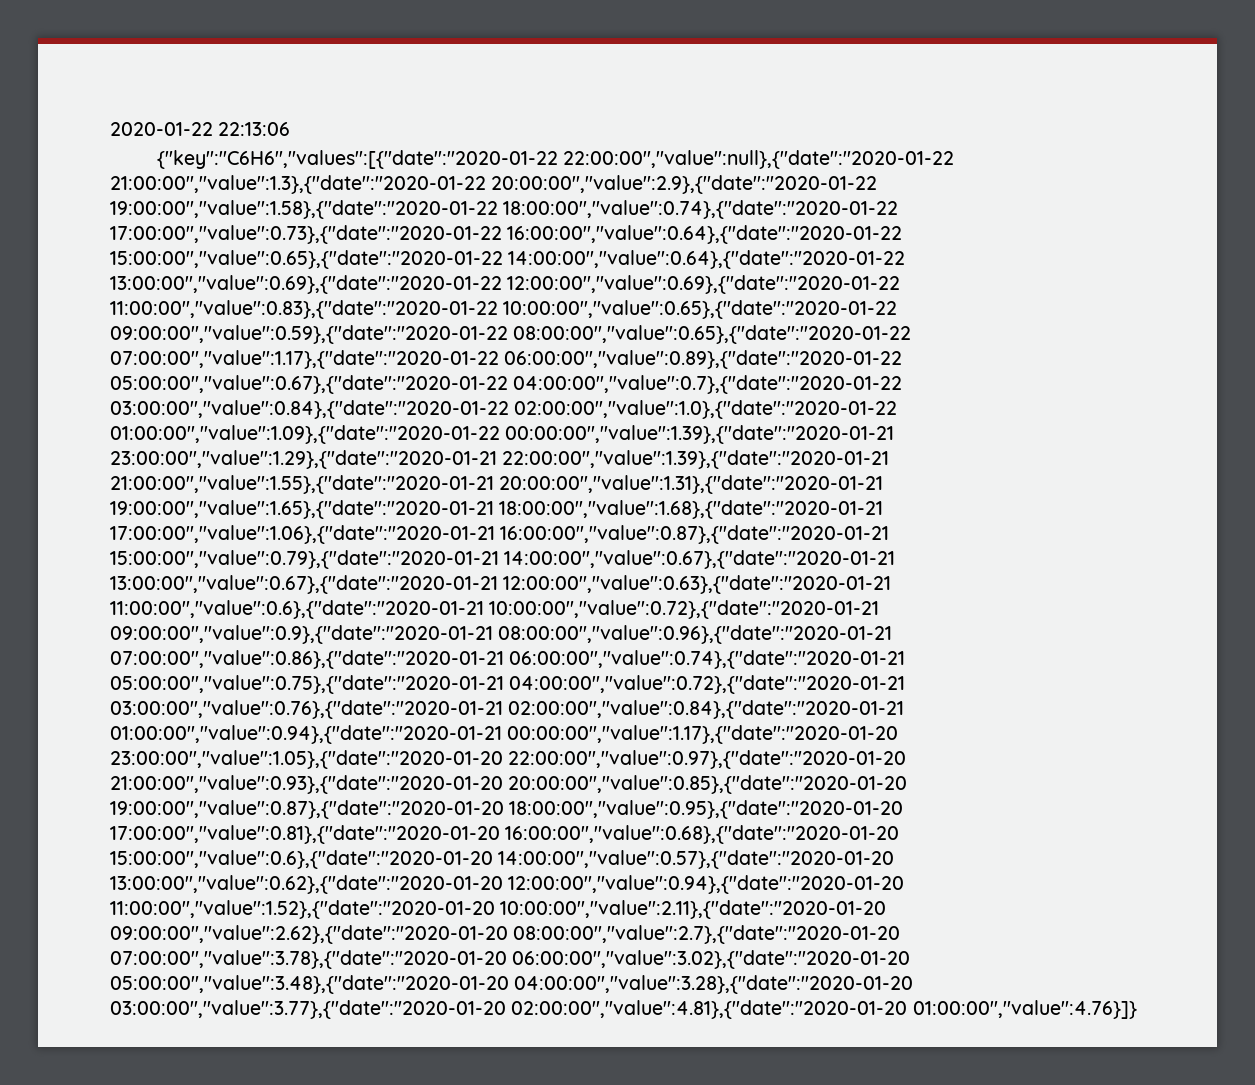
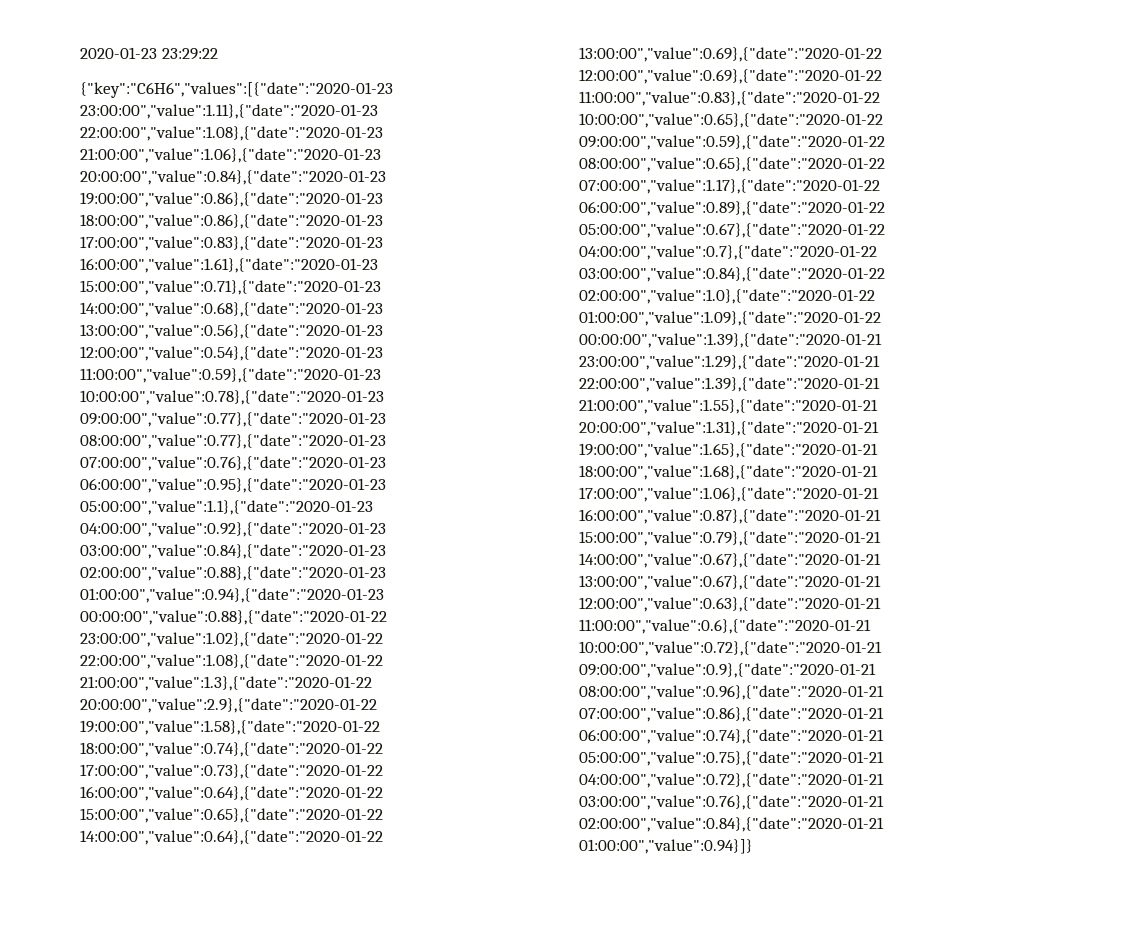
- 2020-01-22 22:13:06
- {"key":"C6H6","values":[{"date":"2020-01-22 22:00:00","value":null},{"date":"2020-01-22 21:00:00","value":1.3},{"date":"2020-01-22 20:00:00","value":2.9},{"date":"2020-01-22 19:00:00","value":1.58},{"date":"2020-01-22 18:00:00","value":0.74},{"date":"2020-01-22 17:00:00","value":0.73},{"date":"2020-01-22 16:00:00","value":0.64},{"date":"2020-01-22 15:00:00","value":0.65},{"date":"2020-01-22 14:00:00","value":0.64},{"date":"2020-01-22 13:00:00","value":0.69},{"date":"2020-01-22 12:00:00","value":0.69},{"date":"2020-01-22 11:00:00","value":0.83},{"date":"2020-01-22 10:00:00","value":0.65},{"date":"2020-01-22 09:00:00","value":0.59},{"date":"2020-01-22 08:00:00","value":0.65},{"date":"2020-01-22 07:00:00","value":1.17},{"date":"2020-01-22 06:00:00","value":0.89},{"date":"2020-01-22 05:00:00","value":0.67},{"date":"2020-01-22 04:00:00","value":0.7},{"date":"2020-01-22 03:00:00","value":0.84},{"date":"2020-01-22 02:00:00","value":1.0},{"date":"2020-01-22 01:00:00","value":1.09},{"date":"2020-01-22 00:00:00","value":1.39},{"date":"2020-01-21 23:00:00","value":1.29},{"date":"2020-01-21 22:00:00","value":1.39},{"date":"2020-01-21 21:00:00","value":1.55},{"date":"2020-01-21 20:00:00","value":1.31},{"date":"2020-01-21 19:00:00","value":1.65},{"date":"2020-01-21 18:00:00","value":1.68},{"date":"2020-01-21 17:00:00","value":1.06},{"date":"2020-01-21 16:00:00","value":0.87},{"date":"2020-01-21 15:00:00","value":0.79},{"date":"2020-01-21 14:00:00","value":0.67},{"date":"2020-01-21 13:00:00","value":0.67},{"date":"2020-01-21 12:00:00","value":0.63},{"date":"2020-01-21 11:00:00","value":0.6},{"date":"2020-01-21 10:00:00","value":0.72},{"date":"2020-01-21 09:00:00","value":0.9},{"date":"2020-01-21 08:00:00","value":0.96},{"date":"2020-01-21 07:00:00","value":0.86},{"date":"2020-01-21 06:00:00","value":0.74},{"date":"2020-01-21 05:00:00","value":0.75},{"date":"2020-01-21 04:00:00","value":0.72},{"date":"2020-01-21 03:00:00","value":0.76},{"date":"2020-01-21 02:00:00","value":0.84},{"date":"2020-01-21 01:00:00","value":0.94},{"date":"2020-01-21 00:00:00","value":1.17},{"date":"2020-01-20 23:00:00","value":1.05},{"date":"2020-01-20 22:00:00","value":0.97},{"date":"2020-01-20 21:00:00","value":0.93},{"date":"2020-01-20 20:00:00","value":0.85},{"date":"2020-01-20 19:00:00","value":0.87},{"date":"2020-01-20 18:00:00","value":0.95},{"date":"2020-01-20 17:00:00","value":0.81},{"date":"2020-01-20 16:00:00","value":0.68},{"date":"2020-01-20 15:00:00","value":0.6},{"date":"2020-01-20 14:00:00","value":0.57},{"date":"2020-01-20 13:00:00","value":0.62},{"date":"2020-01-20 12:00:00","value":0.94},{"date":"2020-01-20 11:00:00","value":1.52},{"date":"2020-01-20 10:00:00","value":2.11},{"date":"2020-01-20 09:00:00","value":2.62},{"date":"2020-01-20 08:00:00","value":2.7},{"date":"2020-01-20 07:00:00","value":3.78},{"date":"2020-01-20 06:00:00","value":3.02},{"date":"2020-01-20 05:00:00","value":3.48},{"date":"2020-01-20 04:00:00","value":3.28},{"date":"2020-01-20 03:00:00","value":3.77},{"date":"2020-01-20 02:00:00","value":4.81},{"date":"2020-01-20 01:00:00","value":4.76}]}
+ 2020-01-23 23:29:22
+ {"key":"C6H6","values":[{"date":"2020-01-23 23:00:00","value":1.11},{"date":"2020-01-23 22:00:00","value":1.08},{"date":"2020-01-23 21:00:00","value":1.06},{"date":"2020-01-23 20:00:00","value":0.84},{"date":"2020-01-23 19:00:00","value":0.86},{"date":"2020-01-23 18:00:00","value":0.86},{"date":"2020-01-23 17:00:00","value":0.83},{"date":"2020-01-23 16:00:00","value":1.61},{"date":"2020-01-23 15:00:00","value":0.71},{"date":"2020-01-23 14:00:00","value":0.68},{"date":"2020-01-23 13:00:00","value":0.56},{"date":"2020-01-23 12:00:00","value":0.54},{"date":"2020-01-23 11:00:00","value":0.59},{"date":"2020-01-23 10:00:00","value":0.78},{"date":"2020-01-23 09:00:00","value":0.77},{"date":"2020-01-23 08:00:00","value":0.77},{"date":"2020-01-23 07:00:00","value":0.76},{"date":"2020-01-23 06:00:00","value":0.95},{"date":"2020-01-23 05:00:00","value":1.1},{"date":"2020-01-23 04:00:00","value":0.92},{"date":"2020-01-23 03:00:00","value":0.84},{"date":"2020-01-23 02:00:00","value":0.88},{"date":"2020-01-23 01:00:00","value":0.94},{"date":"2020-01-23 00:00:00","value":0.88},{"date":"2020-01-22 23:00:00","value":1.02},{"date":"2020-01-22 22:00:00","value":1.08},{"date":"2020-01-22 21:00:00","value":1.3},{"date":"2020-01-22 20:00:00","value":2.9},{"date":"2020-01-22 19:00:00","value":1.58},{"date":"2020-01-22 18:00:00","value":0.74},{"date":"2020-01-22 17:00:00","value":0.73},{"date":"2020-01-22 16:00:00","value":0.64},{"date":"2020-01-22 15:00:00","value":0.65},{"date":"2020-01-22 14:00:00","value":0.64},{"date":"2020-01-22 13:00:00","value":0.69},{"date":"2020-01-22 12:00:00","value":0.69},{"date":"2020-01-22 11:00:00","value":0.83},{"date":"2020-01-22 10:00:00","value":0.65},{"date":"2020-01-22 09:00:00","value":0.59},{"date":"2020-01-22 08:00:00","value":0.65},{"date":"2020-01-22 07:00:00","value":1.17},{"date":"2020-01-22 06:00:00","value":0.89},{"date":"2020-01-22 05:00:00","value":0.67},{"date":"2020-01-22 04:00:00","value":0.7},{"date":"2020-01-22 03:00:00","value":0.84},{"date":"2020-01-22 02:00:00","value":1.0},{"date":"2020-01-22 01:00:00","value":1.09},{"date":"2020-01-22 00:00:00","value":1.39},{"date":"2020-01-21 23:00:00","value":1.29},{"date":"2020-01-21 22:00:00","value":1.39},{"date":"2020-01-21 21:00:00","value":1.55},{"date":"2020-01-21 20:00:00","value":1.31},{"date":"2020-01-21 19:00:00","value":1.65},{"date":"2020-01-21 18:00:00","value":1.68},{"date":"2020-01-21 17:00:00","value":1.06},{"date":"2020-01-21 16:00:00","value":0.87},{"date":"2020-01-21 15:00:00","value":0.79},{"date":"2020-01-21 14:00:00","value":0.67},{"date":"2020-01-21 13:00:00","value":0.67},{"date":"2020-01-21 12:00:00","value":0.63},{"date":"2020-01-21 11:00:00","value":0.6},{"date":"2020-01-21 10:00:00","value":0.72},{"date":"2020-01-21 09:00:00","value":0.9},{"date":"2020-01-21 08:00:00","value":0.96},{"date":"2020-01-21 07:00:00","value":0.86},{"date":"2020-01-21 06:00:00","value":0.74},{"date":"2020-01-21 05:00:00","value":0.75},{"date":"2020-01-21 04:00:00","value":0.72},{"date":"2020-01-21 03:00:00","value":0.76},{"date":"2020-01-21 02:00:00","value":0.84},{"date":"2020-01-21 01:00:00","value":0.94}]}

